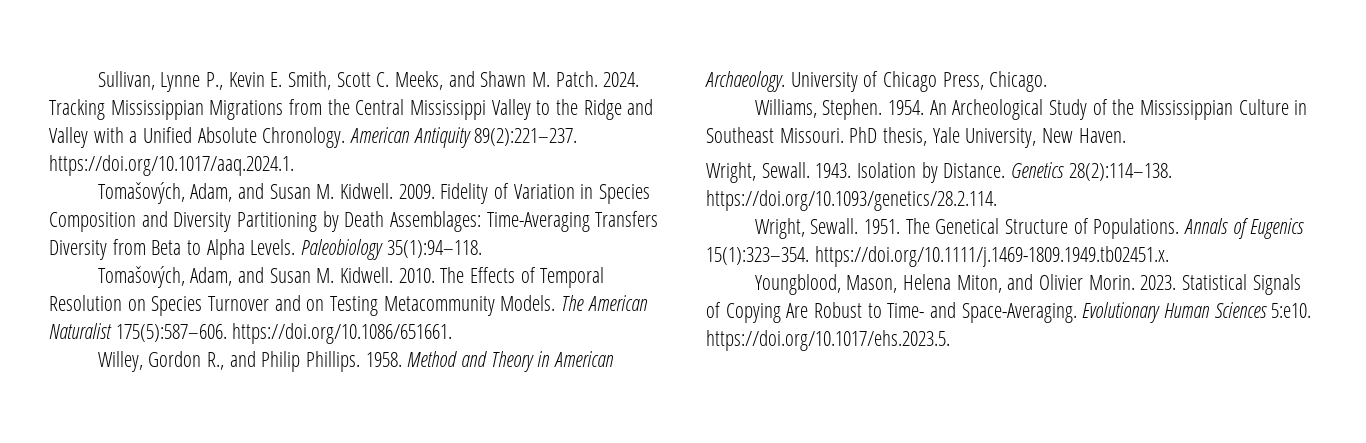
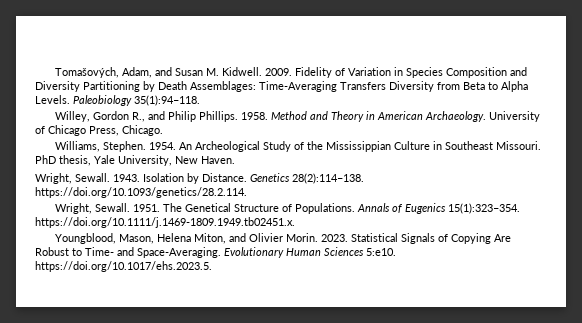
- Sullivan, Lynne P., Kevin E. Smith, Scott C. Meeks, and Shawn M. Patch. 2024. Tracking Mississippian Migrations from the Central Mississippi Valley to the Ridge and Valley with a Unified Absolute Chronology. American Antiquity 89(2):221–237. https://doi.org/10.1017/aaq.2024.1.
- Tomašových, Adam, and Susan M. Kidwell. 2010. The Effects of Temporal Resolution on Species Turnover and on Testing Metacommunity Models. The American Naturalist 175(5):587–606. https://doi.org/10.1086/651661.

